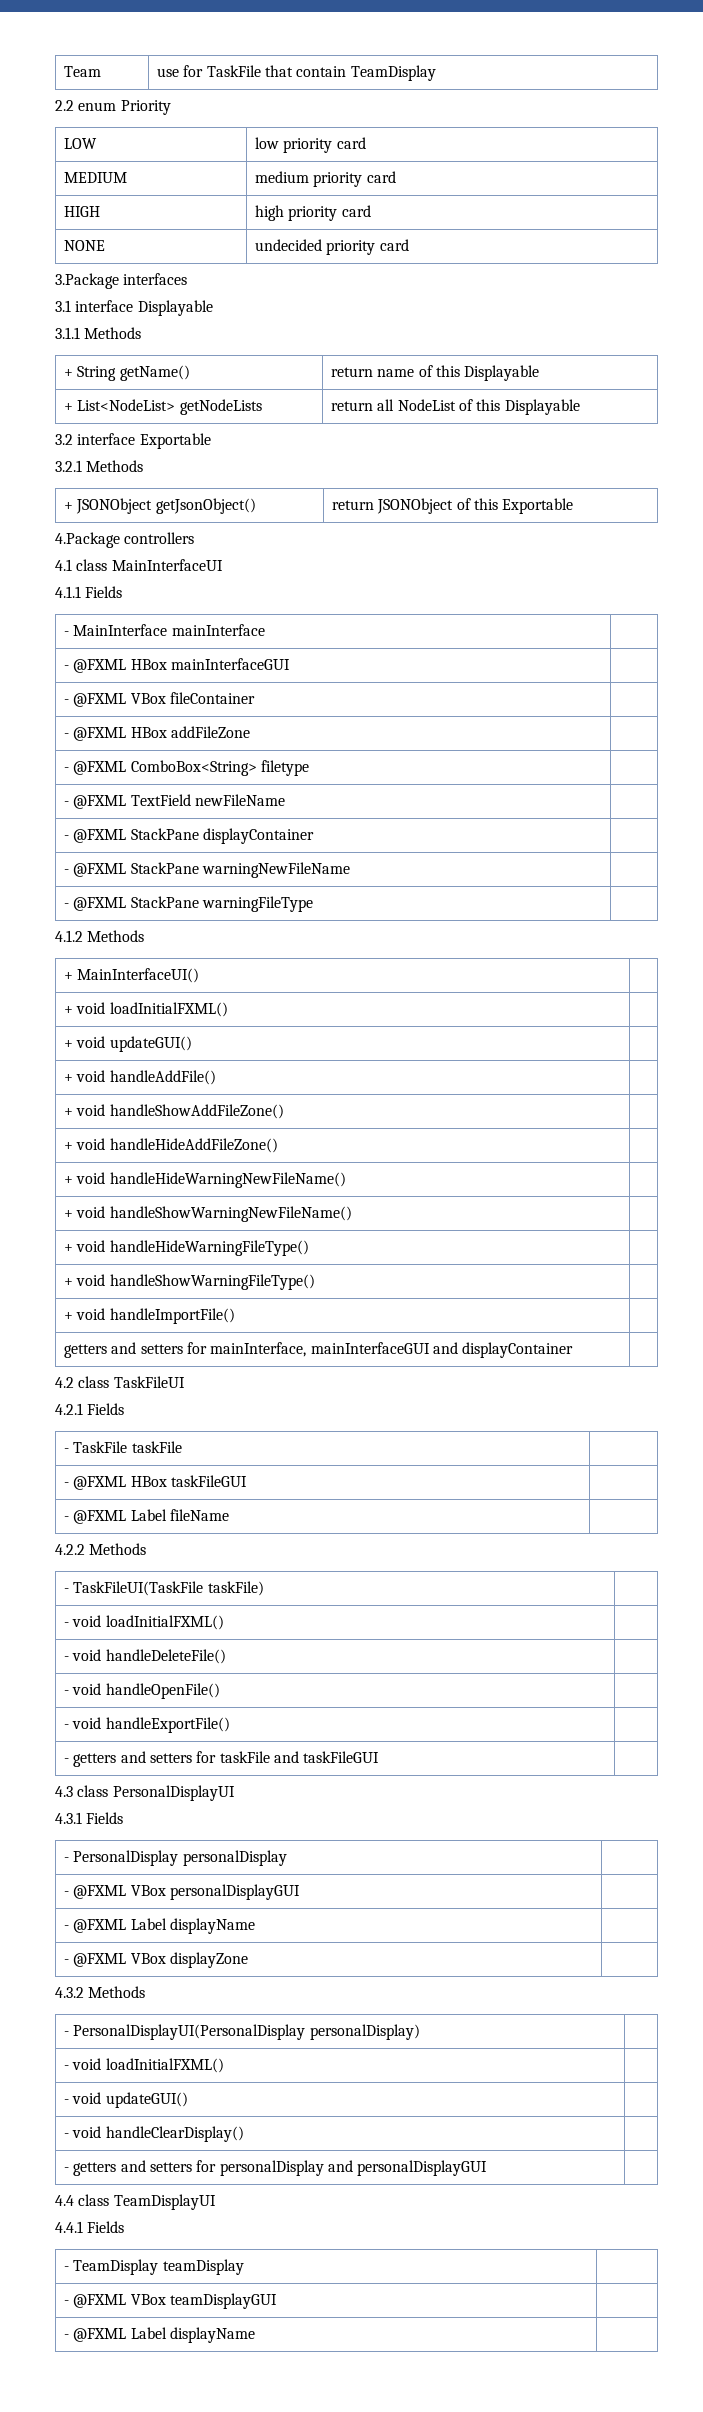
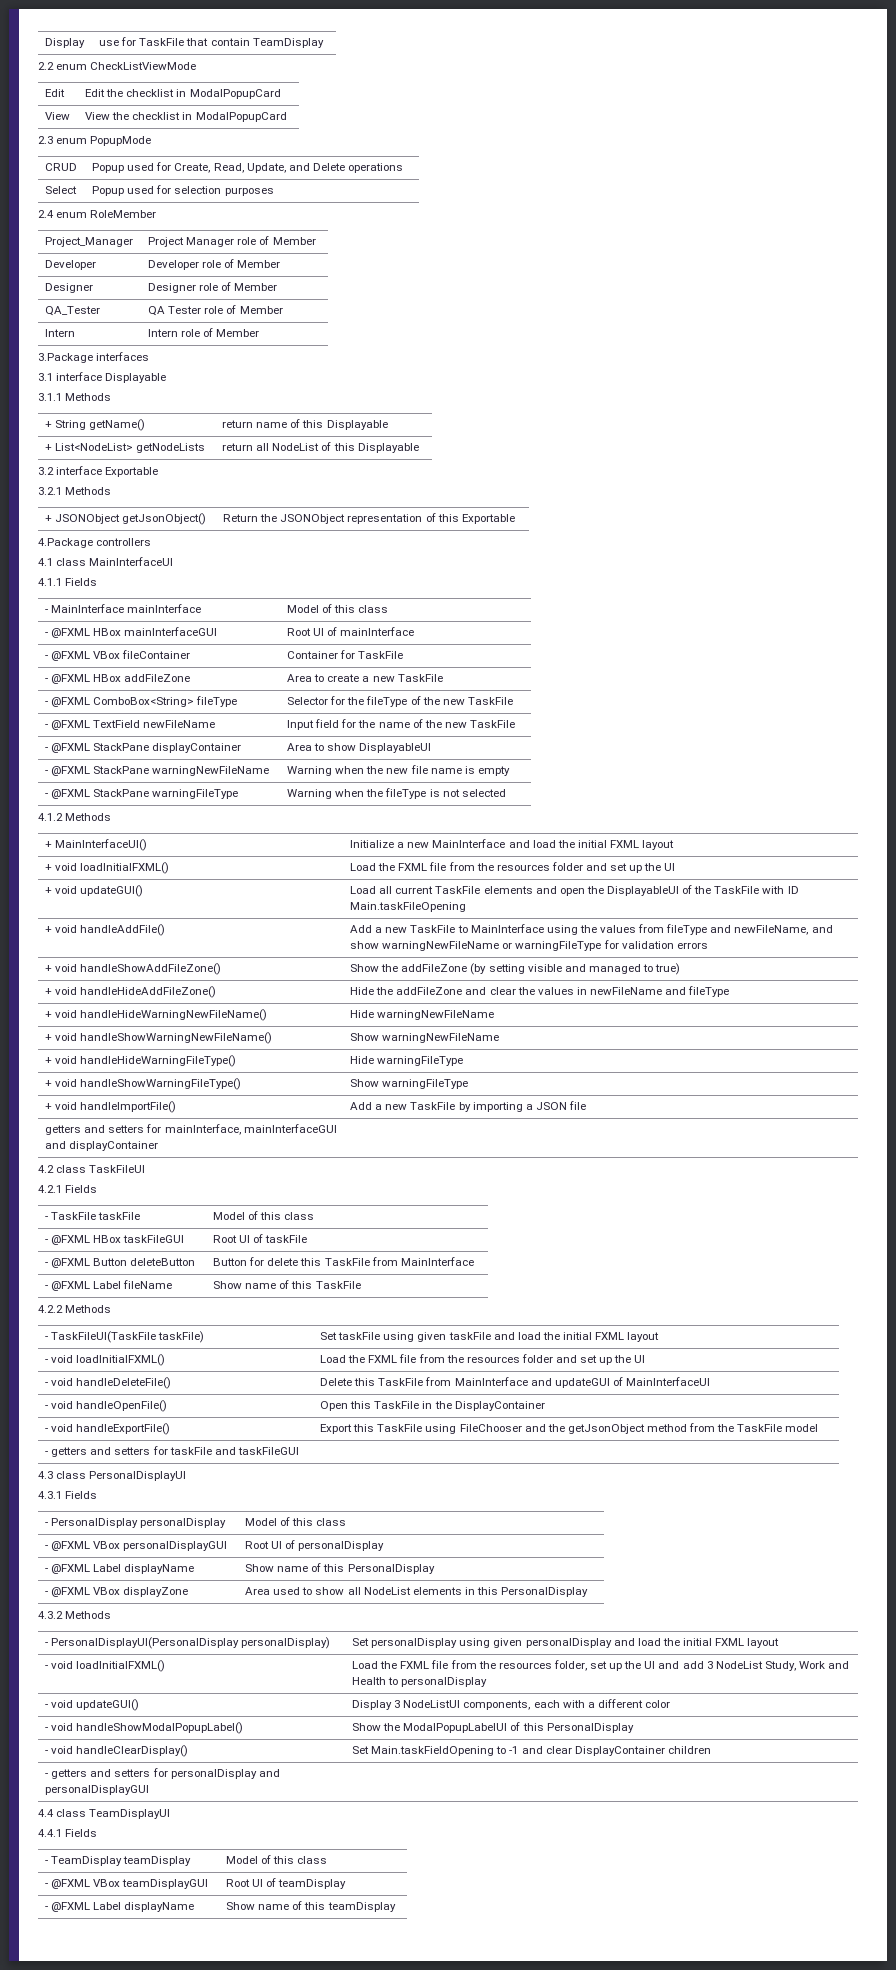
- Team | use for TaskFile that contain TeamDisplay
+ Display | use for TaskFile that contain TeamDisplay
- 2.2 enum Priority
- LOW | low priority card
- MEDIUM | medium priority card
- HIGH | high priority card
- NONE | undecided priority card
+ 2.2 enum CheckListViewMode
+ Edit | Edit the checklist in ModalPopupCard
+ View | View the checklist in ModalPopupCard
+ 2.3 enum PopupMode
+ CRUD | Popup used for Create, Read, Update, and Delete operations
+ Select | Popup used for selection purposes
+ 2.4 enum RoleMember
+ Project_Manager | Project Manager role of Member
+ Developer | Developer role of Member
+ Designer | Designer role of Member
+ QA_Tester | QA Tester role of Member
+ Intern | Intern role of Member
- + JSONObject getJsonObject() | return JSONObject of this Exportable
+ + JSONObject getJsonObject() | Return the JSONObject representation of this Exportable
- - MainInterface mainInterface |
+ - MainInterface mainInterface | Model of this class
- - @FXML HBox mainInterfaceGUI |
+ - @FXML HBox mainInterfaceGUI | Root UI of mainInterface
- - @FXML VBox fileContainer |
+ - @FXML VBox fileContainer | Container for TaskFile
- - @FXML HBox addFileZone |
- - @FXML ComboBox<String> filetype |
- - @FXML TextField newFileName |
+ - @FXML HBox addFileZone | Area to create a new TaskFile
+ - @FXML ComboBox<String> fileType | Selector for the fileType of the new TaskFile
+ - @FXML TextField newFileName | Input field for the name of the new TaskFile
- - @FXML StackPane displayContainer |
+ - @FXML StackPane displayContainer | Area to show DisplayableUI
- - @FXML StackPane warningNewFileName |
- - @FXML StackPane warningFileType |
+ - @FXML StackPane warningNewFileName | Warning when the new file name is empty
+ - @FXML StackPane warningFileType | Warning when the fileType is not selected
  4.1.2 Methods
- + MainInterfaceUI() |
- + void loadInitialFXML() |
- + void updateGUI() |
- + void handleAddFile() |
- + void handleShowAddFileZone() |
- + void handleHideAddFileZone() |
+ + MainInterfaceUI() | Initialize a new MainInterface and load the initial FXML layout
+ + void loadInitialFXML() | Load the FXML file from the resources folder and set up the UI
+ + void updateGUI() | Load all current TaskFile elements and open the DisplayableUI of the TaskFile with ID Main.taskFileOpening
+ + void handleAddFile() | Add a new TaskFile to MainInterface using the values from fileType and newFileName, and show warningNewFileName or warningFileType for validation errors
+ + void handleShowAddFileZone() | Show the addFileZone (by setting visible and managed to true)
+ + void handleHideAddFileZone() | Hide the addFileZone and clear the values in newFileName and fileType
- + void handleHideWarningNewFileName() |
+ + void handleHideWarningNewFileName() | Hide warningNewFileName
- + void handleShowWarningNewFileName() |
+ + void handleShowWarningNewFileName() | Show warningNewFileName
- + void handleHideWarningFileType() |
+ + void handleHideWarningFileType() | Hide warningFileType
- + void handleShowWarningFileType() |
+ + void handleShowWarningFileType() | Show warningFileType
- + void handleImportFile() |
+ + void handleImportFile() | Add a new TaskFile by importing a JSON file
- - TaskFile taskFile |
+ - TaskFile taskFile | Model of this class
- - @FXML HBox taskFileGUI |
+ - @FXML HBox taskFileGUI | Root UI of taskFile
+ - @FXML Button deleteButton | Button for delete this TaskFile from MainInterface
- - @FXML Label fileName |
+ - @FXML Label fileName | Show name of this TaskFile
- - TaskFileUI(TaskFile taskFile) |
- - void loadInitialFXML() |
- - void handleDeleteFile() |
- - void handleOpenFile() |
- - void handleExportFile() |
+ - TaskFileUI(TaskFile taskFile) | Set taskFile using given taskFile and load the initial FXML layout
+ - void loadInitialFXML() | Load the FXML file from the resources folder and set up the UI
+ - void handleDeleteFile() | Delete this TaskFile from MainInterface and updateGUI of MainInterfaceUI
+ - void handleOpenFile() | Open this TaskFile in the DisplayContainer
+ - void handleExportFile() | Export this TaskFile using FileChooser and the getJsonObject method from the TaskFile model
- - PersonalDisplay personalDisplay |
+ - PersonalDisplay personalDisplay | Model of this class
- - @FXML VBox personalDisplayGUI |
- - @FXML Label displayName |
+ - @FXML VBox personalDisplayGUI | Root UI of personalDisplay
+ - @FXML Label displayName | Show name of this PersonalDisplay
- - @FXML VBox displayZone |
+ - @FXML VBox displayZone | Area used to show all NodeList elements in this PersonalDisplay
- - PersonalDisplayUI(PersonalDisplay personalDisplay) |
- - void loadInitialFXML() |
- - void updateGUI() |
- - void handleClearDisplay() |
+ - PersonalDisplayUI(PersonalDisplay personalDisplay) | Set personalDisplay using given personalDisplay and load the initial FXML layout
+ - void loadInitialFXML() | Load the FXML file from the resources folder, set up the UI and add 3 NodeList Study, Work and Health to personalDisplay
+ - void updateGUI() | Display 3 NodeListUI components, each with a different color
+ - void handleShowModalPopupLabel() | Show the ModalPopupLabelUI of this PersonalDisplay
+ - void handleClearDisplay() | Set Main.taskFieIdOpening to -1 and clear DisplayContainer children
- - TeamDisplay teamDisplay |
+ - TeamDisplay teamDisplay | Model of this class
- - @FXML VBox teamDisplayGUI |
- - @FXML Label displayName |
+ - @FXML VBox teamDisplayGUI | Root UI of teamDisplay
+ - @FXML Label displayName | Show name of this teamDisplay

